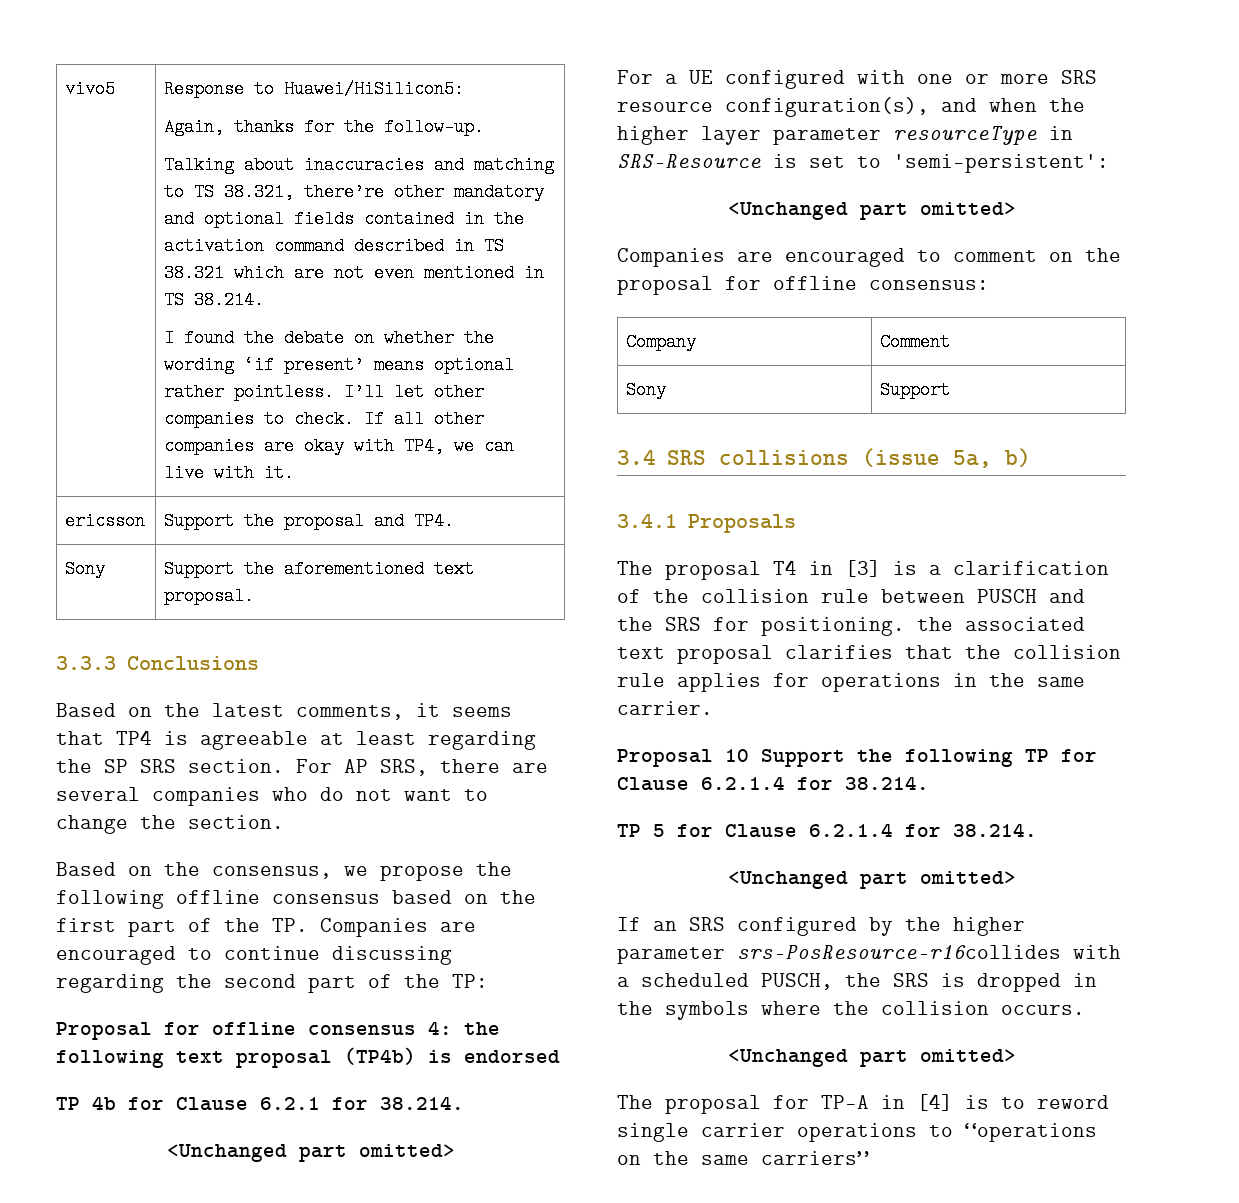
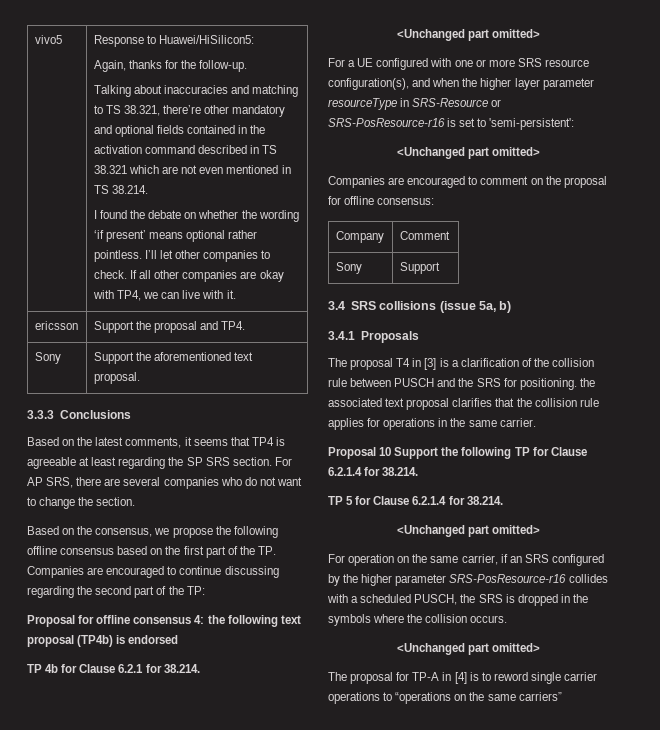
- For a UE configured with one or more SRS resource configuration(s), and when the higher layer parameter resourceType in SRS-Resource is set to 'semi-persistent':
+ For a UE configured with one or more SRS resource configuration(s), and when the higher layer parameter resourceType in SRS-Resource or SRS-PosResource-r16 is set to 'semi-persistent':
- If an SRS configured by the higher parameter srs-PosResource-r16collides with a scheduled PUSCH, the SRS is dropped in the symbols where the collision occurs.
+ For operation on the same carrier, if an SRS configured by the higher parameter SRS-PosResource-r16 collides with a scheduled PUSCH, the SRS is dropped in the symbols where the collision occurs.

